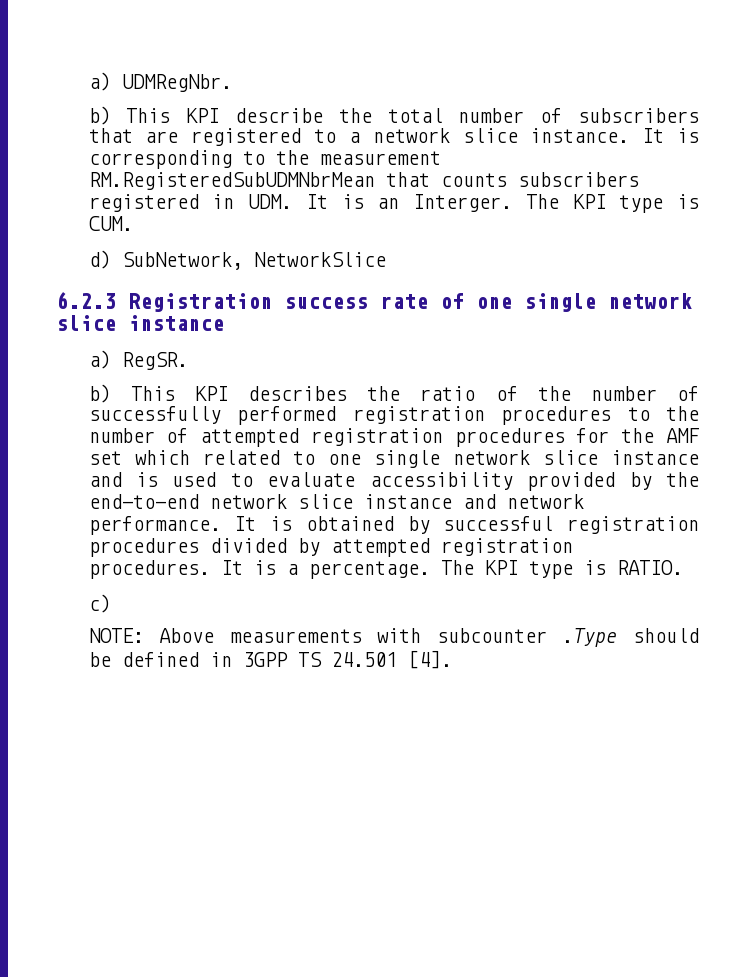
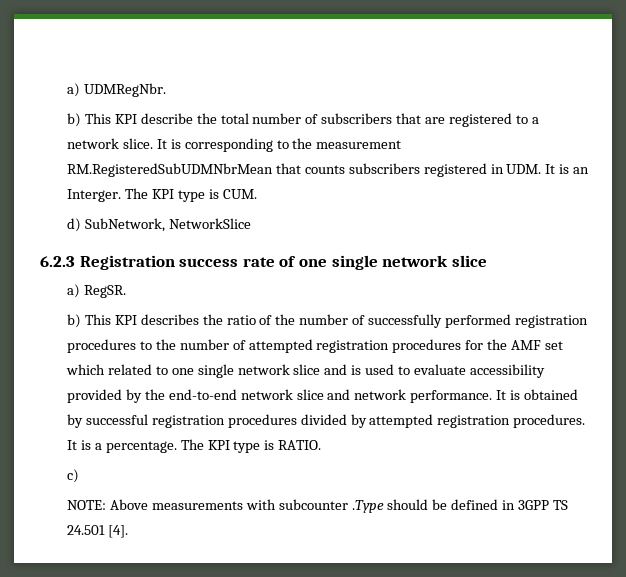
- b) This KPI describe the total number of subscribers that are registered to a network slice instance.
+ b) This KPI describe the total number of subscribers that are registered to a network slice.
- 6.2.3 Registration success rate of one single network slice instance
+ 6.2.3 Registration success rate of one single network slice
- b) This KPI describes the ratio of the number of successfully performed registration procedures to the number of attempted registration procedures for the AMF set which related to one single network slice instance and is used to evaluate accessibility provided by the end-to-end network slice instance and network performance.
+ b) This KPI describes the ratio of the number of successfully performed registration procedures to the number of attempted registration procedures for the AMF set which related to one single network slice and is used to evaluate accessibility provided by the end-to-end network slice and network performance.

